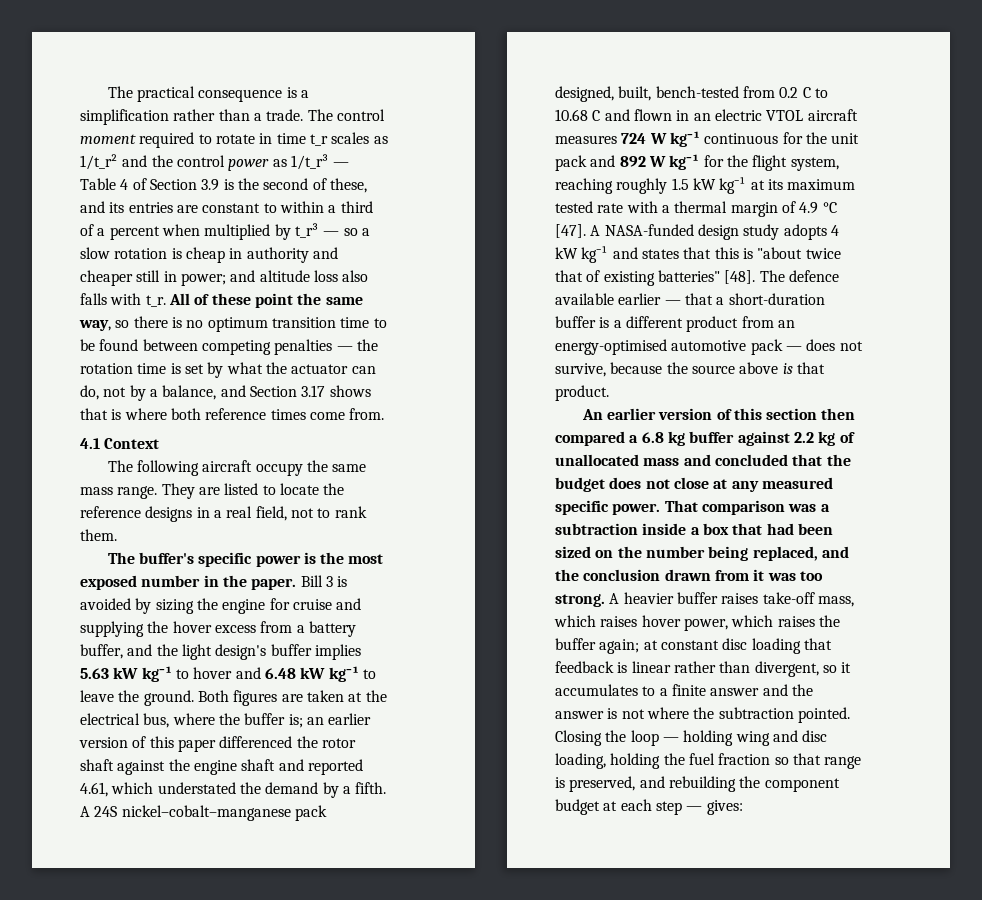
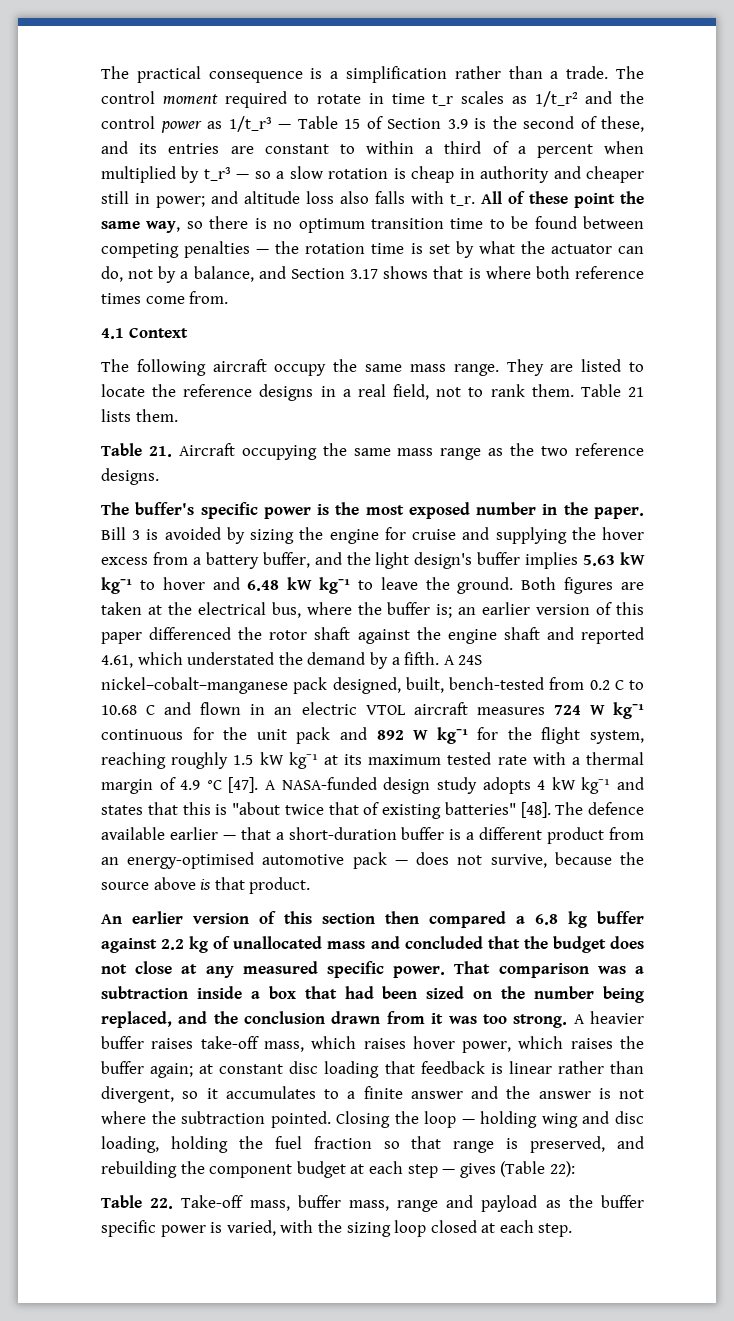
- The control moment required to rotate in time t_r scales as 1/t_r² and the control power as 1/t_r³ — Table 4 of Section 3.9 is the second of these, and its entries are constant to within a third of a percent when multiplied by t_r³ — so a slow rotation is cheap in authority and cheaper still in power;
+ The control moment required to rotate in time t_r scales as 1/t_r² and the control power as 1/t_r³ — Table 15 of Section 3.9 is the second of these, and its entries are constant to within a third of a percent when multiplied by t_r³ — so a slow rotation is cheap in authority and cheaper still in power;
+ Table 21 lists them.
+ Table 21. Aircraft occupying the same mass range as the two reference designs.
- Closing the loop — holding wing and disc loading, holding the fuel fraction so that range is preserved, and rebuilding the component budget at each step — gives:
+ Closing the loop — holding wing and disc loading, holding the fuel fraction so that range is preserved, and rebuilding the component budget at each step — gives (Table 22):
+ Table 22. Take-off mass, buffer mass, range and payload as the buffer specific power is varied, with the sizing loop closed at each step.

